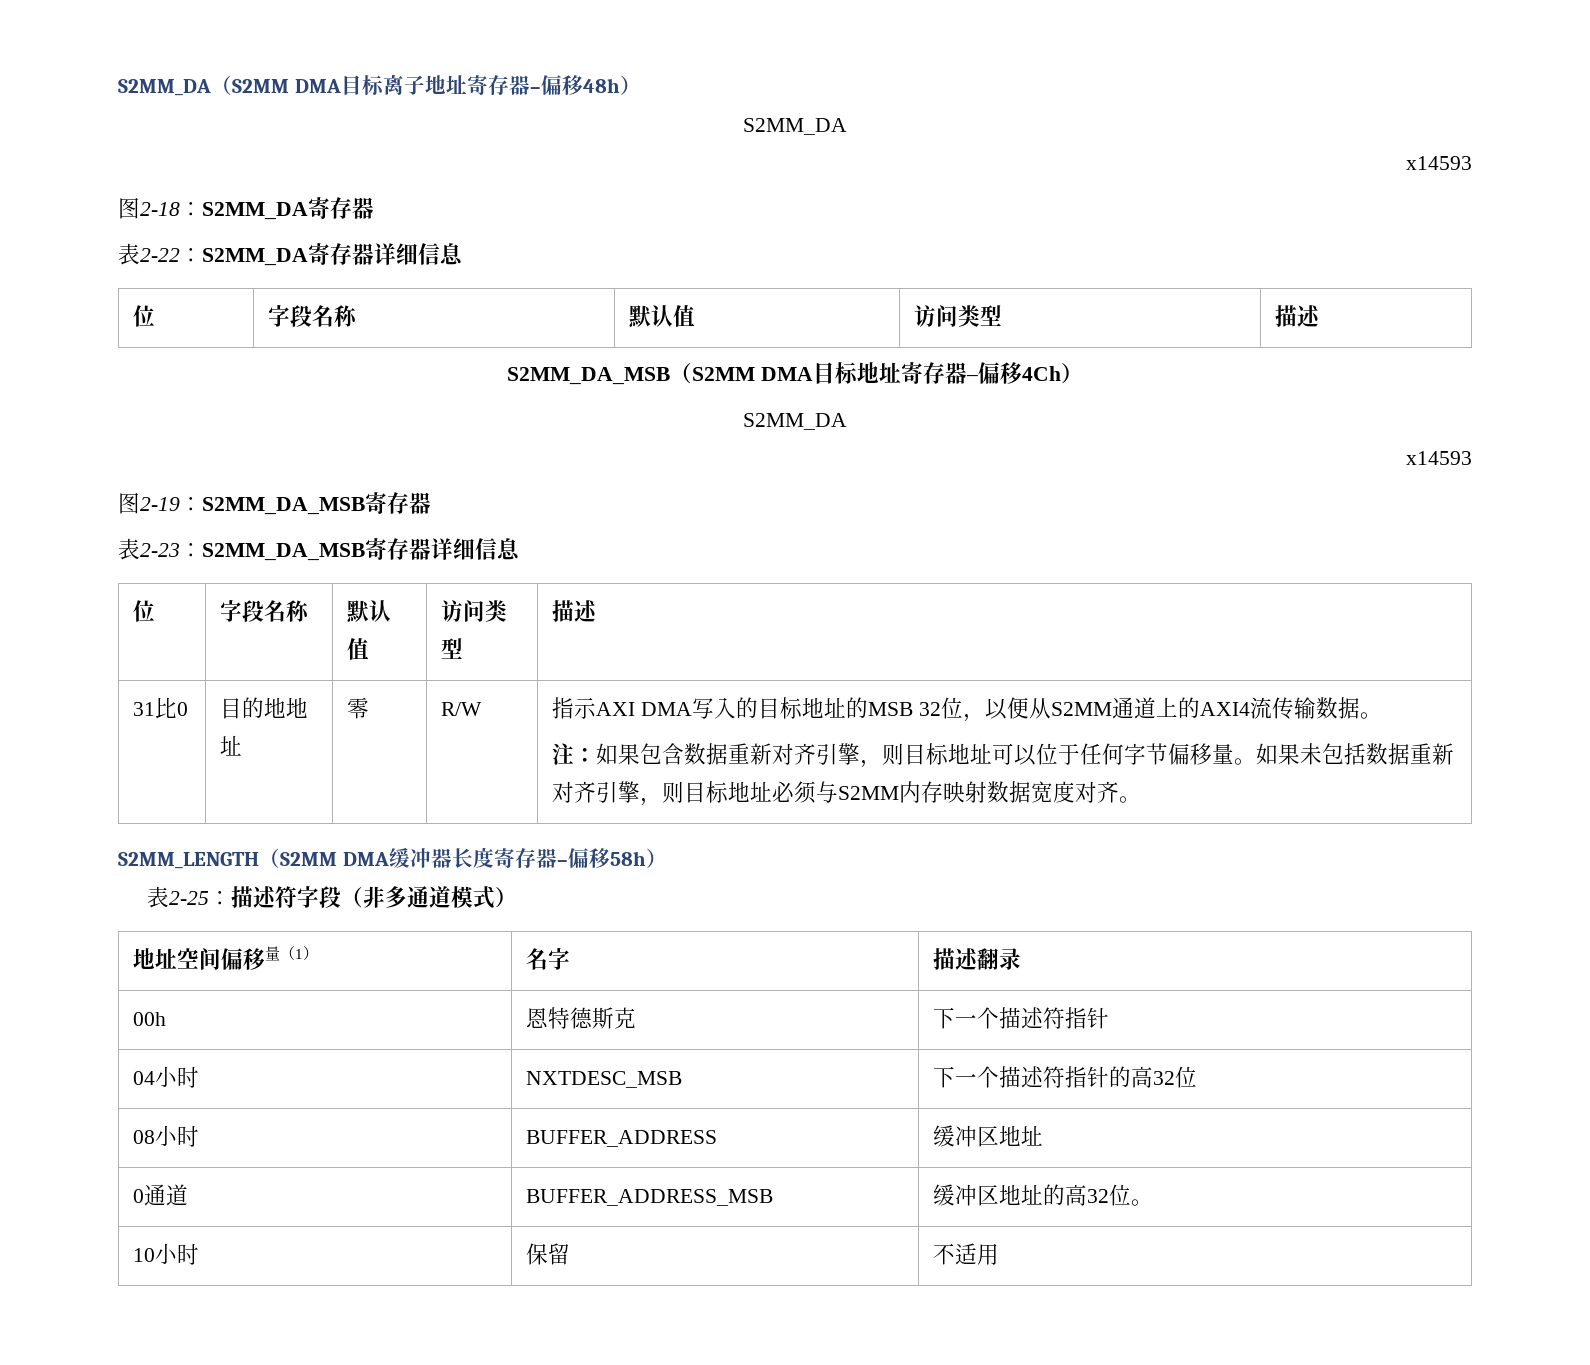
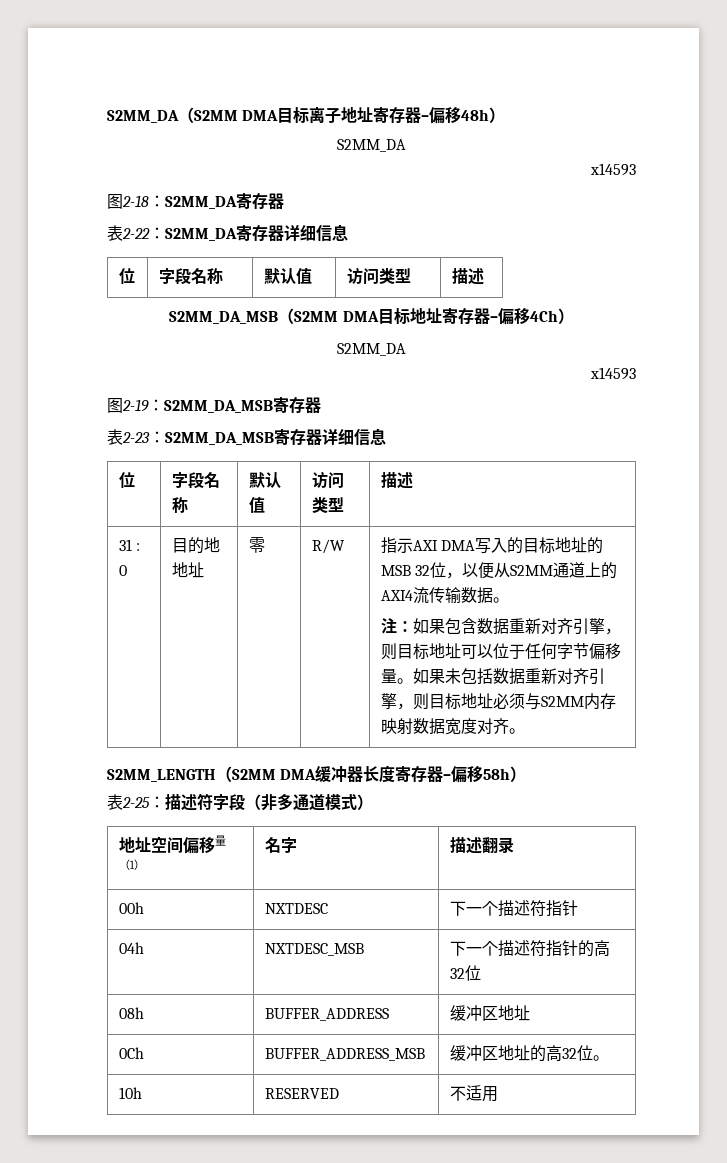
- 31比0
+ 31 : 0
- 00h | 恩特德斯克 | 下一个描述符指针
+ 00h | NXTDESC | 下一个描述符指针
- 04小时 | NXTDESC_MSB | 下一个描述符指针的高32位
+ 04h | NXTDESC_MSB | 下一个描述符指针的高32位
- 08小时 | BUFFER_ADDRESS | 缓冲区地址
+ 08h | BUFFER_ADDRESS | 缓冲区地址
- 0通道 | BUFFER_ADDRESS_MSB | 缓冲区地址的高32位。
+ 0Ch | BUFFER_ADDRESS_MSB | 缓冲区地址的高32位。
- 10小时 | 保留 | 不适用
+ 10h | RESERVED | 不适用

